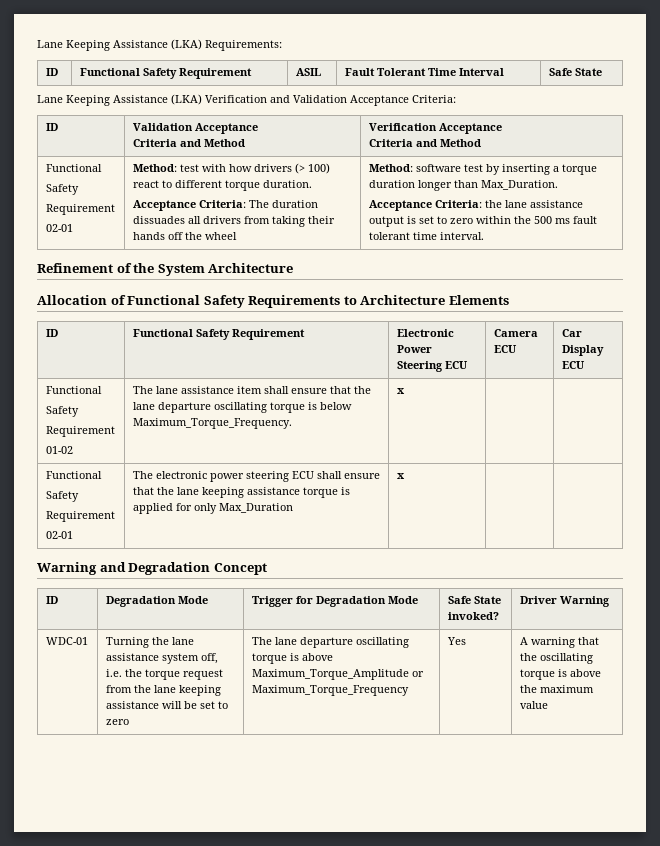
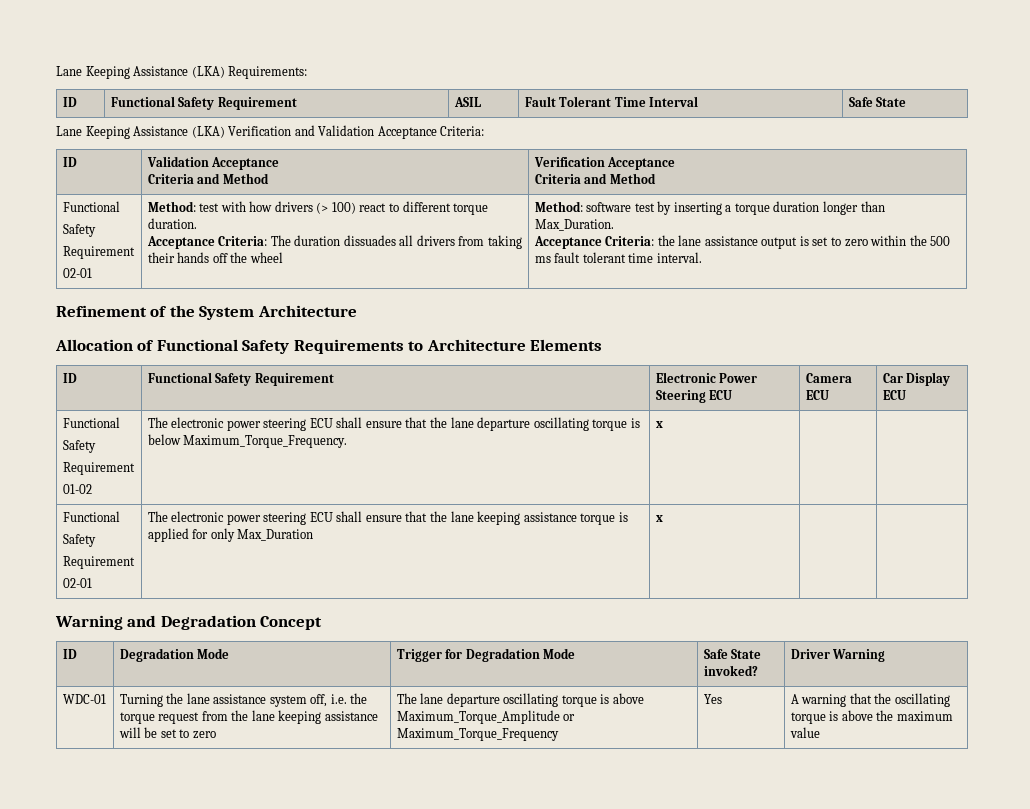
  ID | Functional Safety Requirement | Electronic Power Steering ECU | Camera ECU | Car Display ECU
  Functional
  Safety
  Requirement
- 01-02 | The lane assistance item shall ensure that the lane departure oscillating torque is below Maximum_Torque_Frequency. | x | |
+ 01-02 | The electronic power steering ECU shall ensure that the lane departure oscillating torque is below Maximum_Torque_Frequency. | x | |

